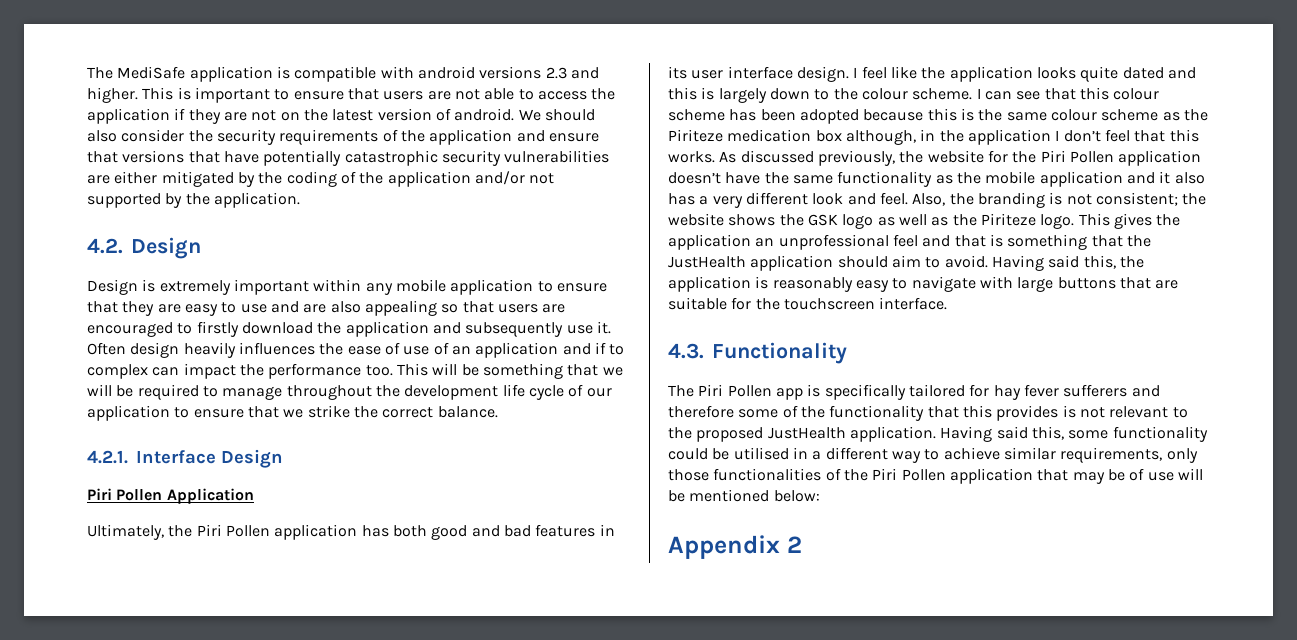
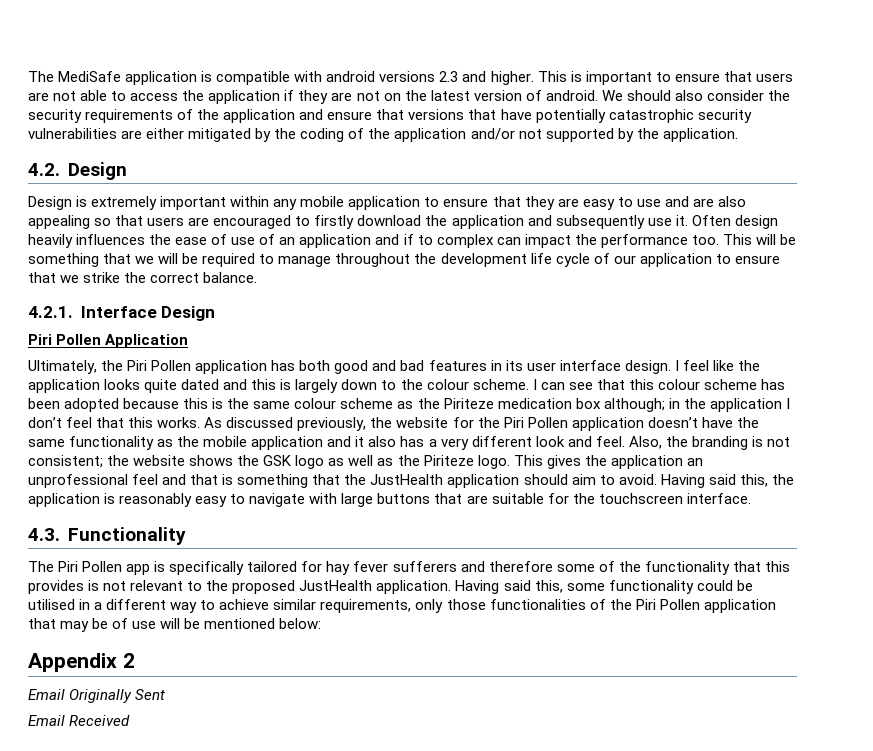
- I can see that this colour scheme has been adopted because this is the same colour scheme as the Piriteze medication box although, in the application I don’t feel that this works.
+ I can see that this colour scheme has been adopted because this is the same colour scheme as the Piriteze medication box although; in the application I don’t feel that this works.
+ Email Originally Sent
+ Email Received

